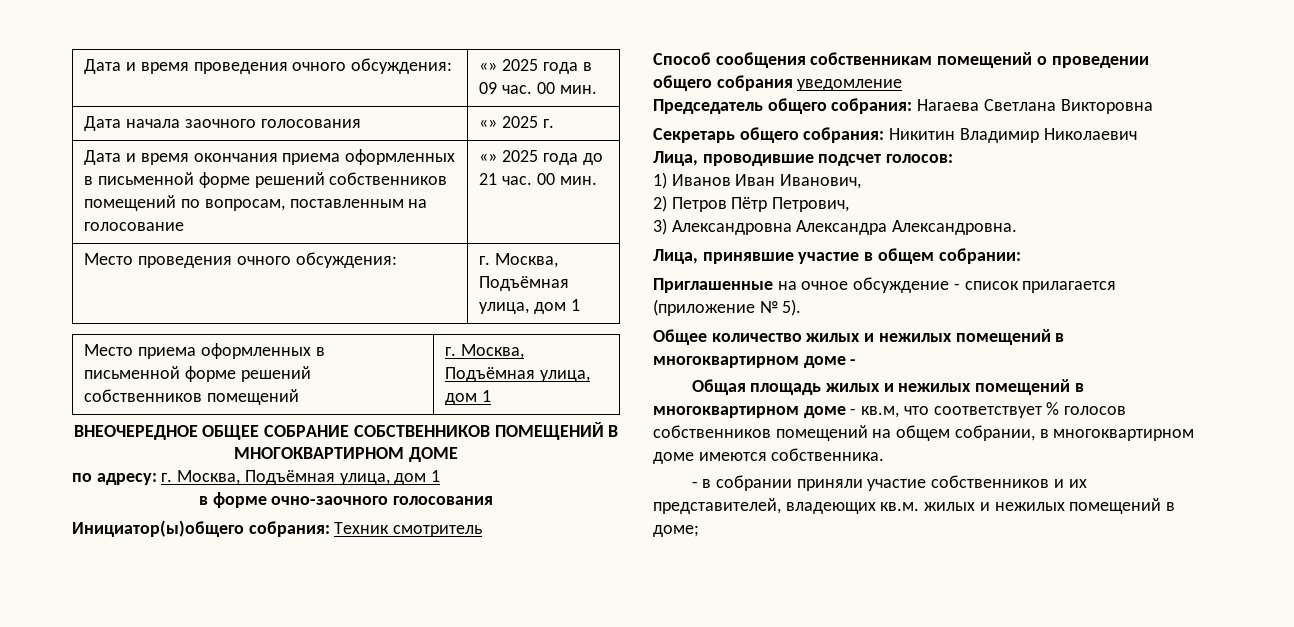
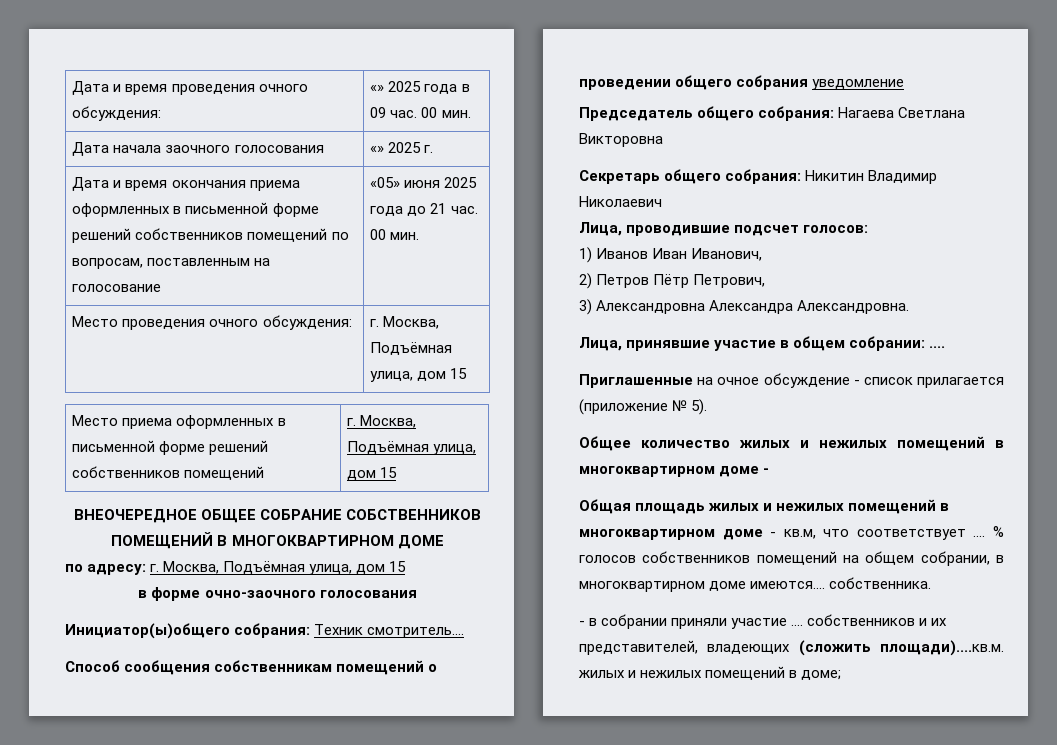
- Дата и время окончания приема оформленных в письменной форме решений собственников помещений по вопросам, поставленным на голосование | «» 2025 года до 21 час. 00 мин.
+ Дата и время окончания приема оформленных в письменной форме решений собственников помещений по вопросам, поставленным на голосование | «05» июня 2025 года до 21 час. 00 мин.
- Место проведения очного обсуждения: | г. Москва, Подъёмная улица, дом 1
+ Место проведения очного обсуждения: | г. Москва, Подъёмная улица, дом 15
- Место приема оформленных в письменной форме решений собственников помещений | г. Москва, Подъёмная улица, дом 1
+ Место приема оформленных в письменной форме решений собственников помещений | г. Москва, Подъёмная улица, дом 15
- по адресу: г. Москва, Подъёмная улица, дом 1
+ по адресу: г. Москва, Подъёмная улица, дом 15
- Инициатор(ы)общего собрания: Техник смотритель
+ Инициатор(ы)общего собрания: Техник смотритель....
- Лица, принявшие участие в общем собрании:
+ Лица, принявшие участие в общем собрании: ....
- Общая площадь жилых и нежилых помещений в многоквартирном доме - кв.м, что соответствует % голосов собственников помещений на общем собрании, в многоквартирном доме имеются собственника.
+ Общая площадь жилых и нежилых помещений в многоквартирном доме - кв.м, что соответствует .... % голосов собственников помещений на общем собрании, в многоквартирном доме имеются.... собственника.
- - в собрании приняли участие собственников и их представителей, владеющих кв.м. жилых и нежилых помещений в доме;
+ - в собрании приняли участие .... собственников и их представителей, владеющих (сложить площади)....кв.м. жилых и нежилых помещений в доме;

